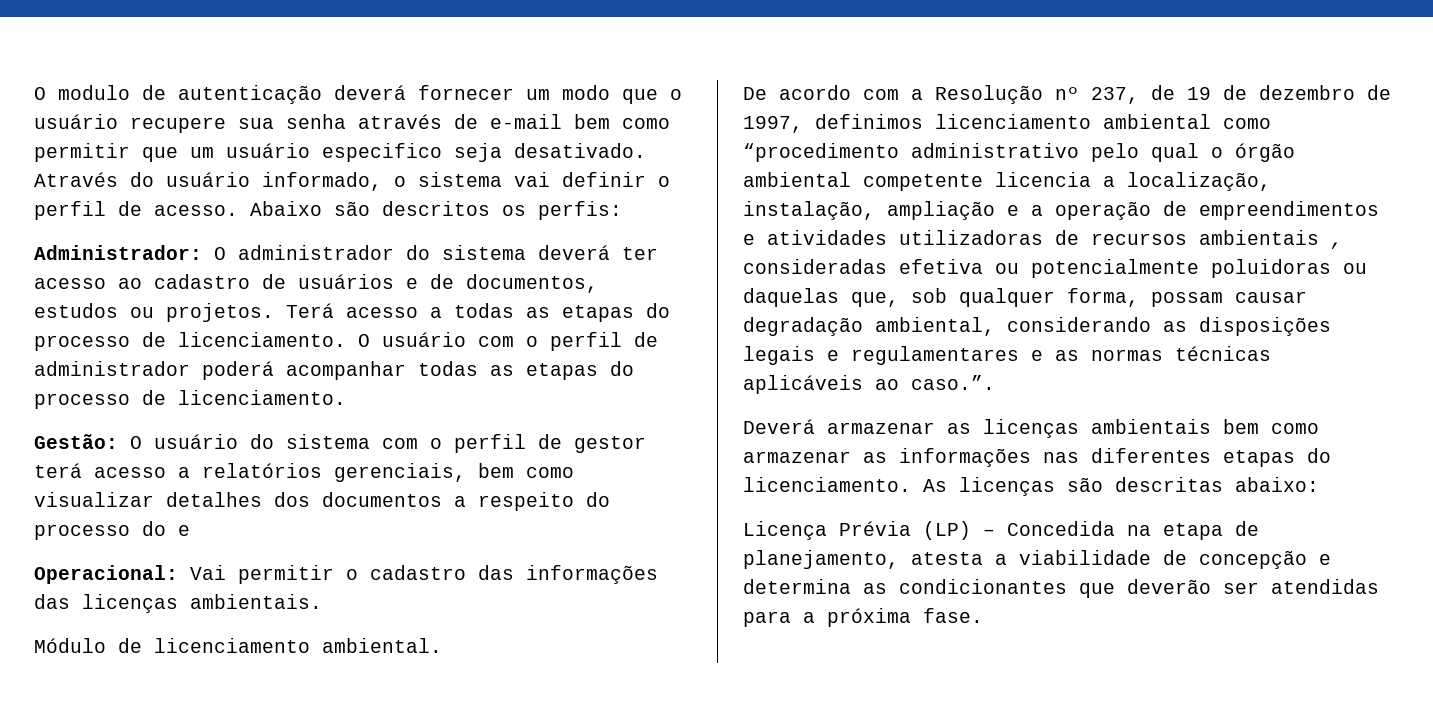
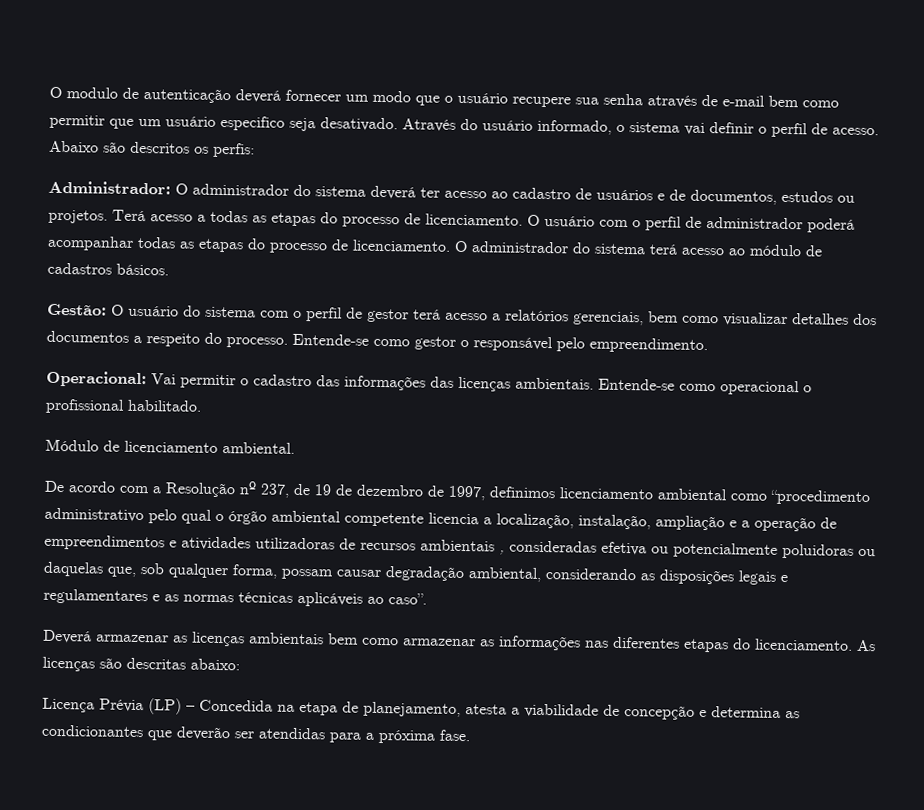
+ O administrador do sistema terá acesso ao módulo de cadastros básicos.
- Gestão: O usuário do sistema com o perfil de gestor terá acesso a relatórios gerenciais, bem como visualizar detalhes dos documentos a respeito do processo do e
+ Gestão: O usuário do sistema com o perfil de gestor terá acesso a relatórios gerenciais, bem como visualizar detalhes dos documentos a respeito do processo. Entende-se como gestor o responsável pelo empreendimento.
+ Entende-se como operacional o profissional habilitado.
- De acordo com a Resolução nº 237, de 19 de dezembro de 1997, definimos licenciamento ambiental como “procedimento administrativo pelo qual o órgão ambiental competente licencia a localização, instalação, ampliação e a operação de empreendimentos e atividades utilizadoras de recursos ambientais , consideradas efetiva ou potencialmente poluidoras ou daquelas que, sob qualquer forma, possam causar degradação ambiental, considerando as disposições legais e regulamentares e as normas técnicas aplicáveis ao caso.”.
+ De acordo com a Resolução nº 237, de 19 de dezembro de 1997, definimos licenciamento ambiental como “procedimento administrativo pelo qual o órgão ambiental competente licencia a localização, instalação, ampliação e a operação de empreendimentos e atividades utilizadoras de recursos ambientais , consideradas efetiva ou potencialmente poluidoras ou daquelas que, sob qualquer forma, possam causar degradação ambiental, considerando as disposições legais e regulamentares e as normas técnicas aplicáveis ao caso”.

